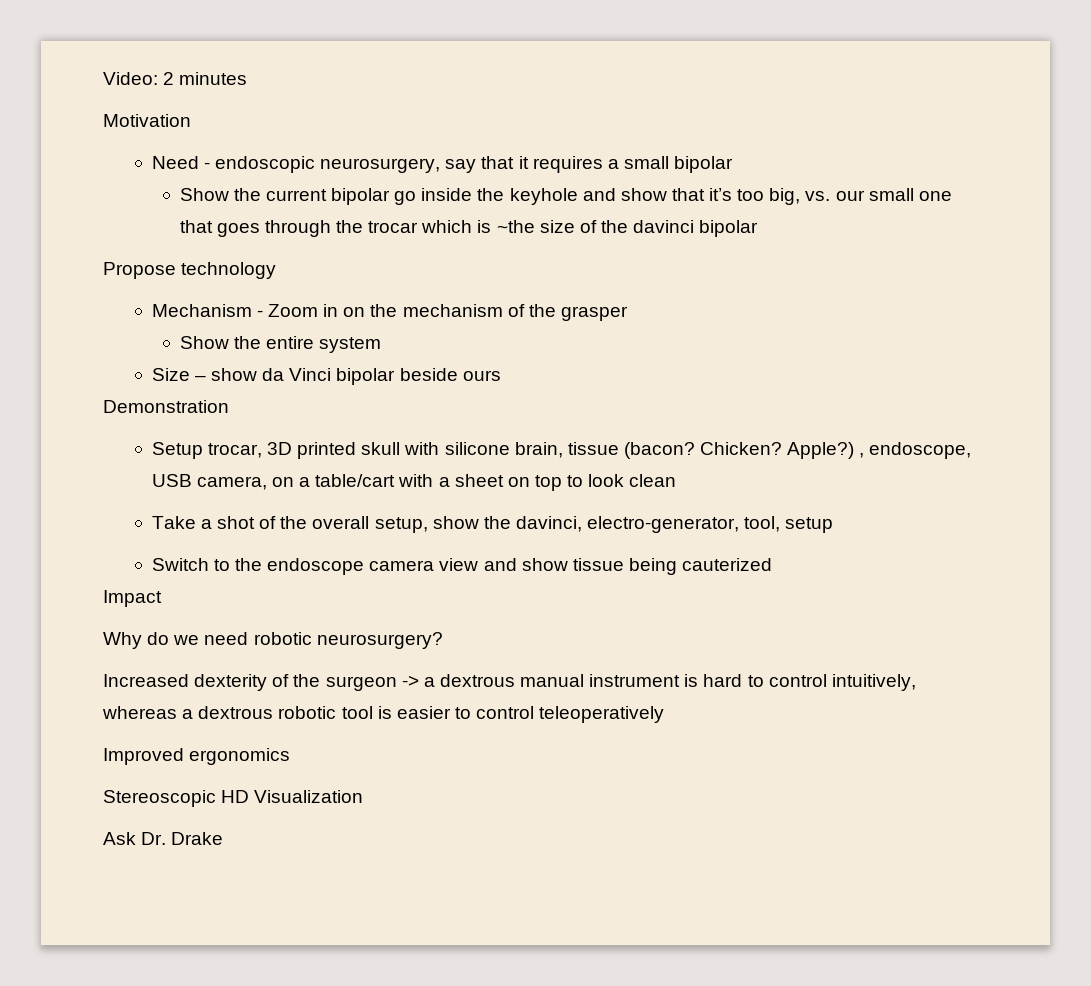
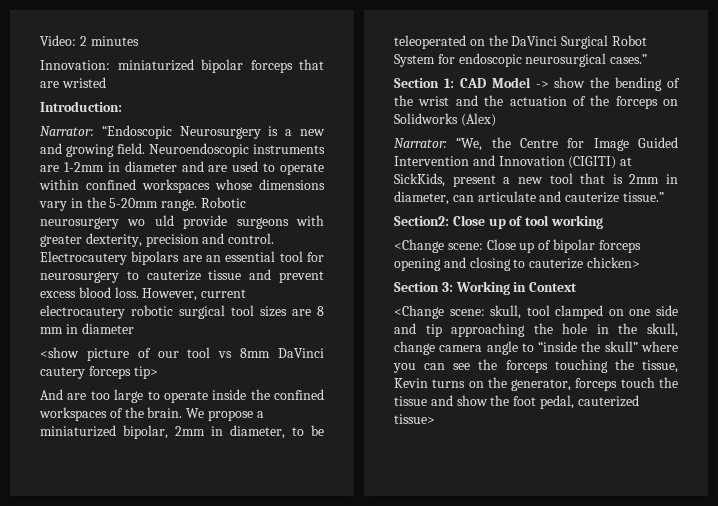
- Motivation
- Need - endoscopic neurosurgery, say that it requires a small bipolar
- Show the current bipolar go inside the keyhole and show that it’s too big, vs. our small one that goes through the trocar which is ~the size of the davinci bipolar
- Propose technology
- Mechanism - Zoom in on the mechanism of the grasper
- Show the entire system
- Size – show da Vinci bipolar beside ours
- Demonstration
- Setup trocar, 3D printed skull with silicone brain, tissue (bacon? Chicken? Apple?) , endoscope, USB camera, on a table/cart with a sheet on top to look clean
- Take a shot of the overall setup, show the davinci, electro-generator, tool, setup
- Switch to the endoscope camera view and show tissue being cauterized
- Impact
- Why do we need robotic neurosurgery?
- Increased dexterity of the surgeon -> a dextrous manual instrument is hard to control intuitively, whereas a dextrous robotic tool is easier to control teleoperatively
- Improved ergonomics
- Stereoscopic HD Visualization
- Ask Dr. Drake
+ Innovation: miniaturized bipolar forceps that are wristed
+ Introduction:
+ Narrator: “Endoscopic Neurosurgery is a new and growing field. Neuroendoscopic instruments are 1-2mm in diameter and are used to operate within confined workspaces whose dimensions vary in the 5-20mm range. Robotic neurosurgery wo uld provide surgeons with greater dexterity, precision and control. Electrocautery bipolars are an essential tool for neurosurgery to cauterize tissue and prevent excess blood loss. However, current electrocautery robotic surgical tool sizes are 8 mm in diameter
+ <show picture of our tool vs 8mm DaVinci cautery forceps tip>
+ And are too large to operate inside the confined workspaces of the brain. We propose a miniaturized bipolar, 2mm in diameter, to be teleoperated on the DaVinci Surgical Robot System for endoscopic neurosurgical cases.”
+ Section 1: CAD Model -> show the bending of the wrist and the actuation of the forceps on Solidworks (Alex)
+ Narrator: “We, the Centre for Image Guided Intervention and Innovation (CIGITI) at SickKids, present a new tool that is 2mm in diameter, can articulate and cauterize tissue.”
+ Section2: Close up of tool working
+ <Change scene: Close up of bipolar forceps opening and closing to cauterize chicken>
+ Section 3: Working in Context
+ <Change scene: skull, tool clamped on one side and tip approaching the hole in the skull, change camera angle to “inside the skull” where you can see the forceps touching the tissue, Kevin turns on the generator, forceps touch the tissue and show the foot pedal, cauterized tissue>

